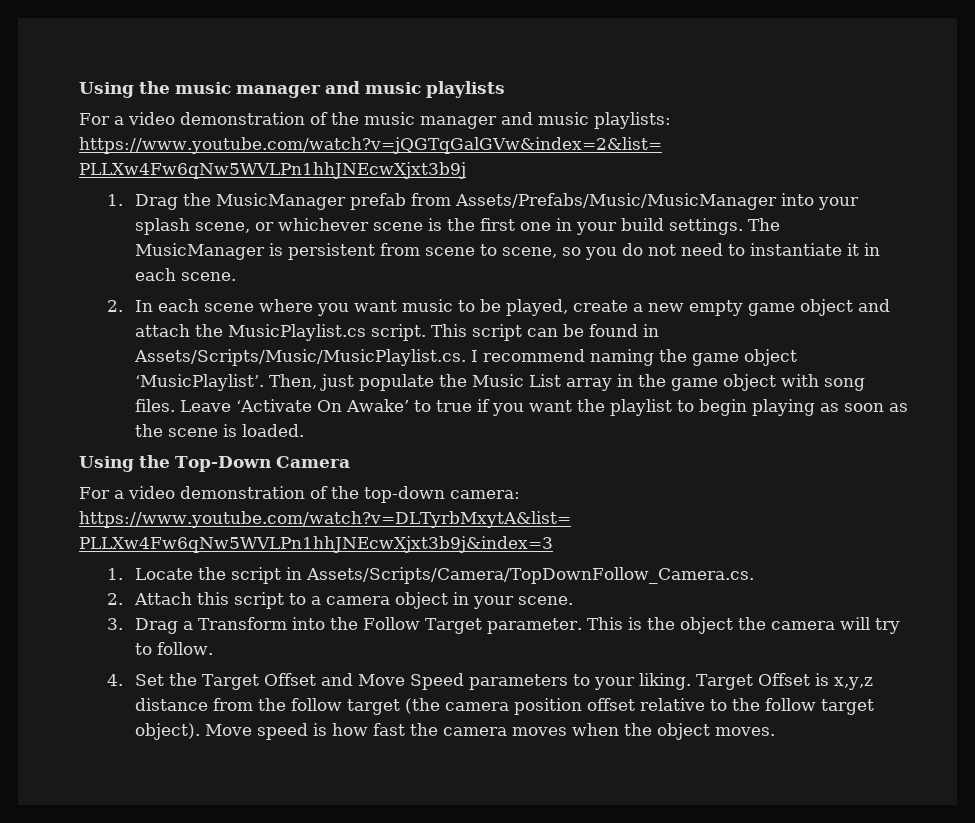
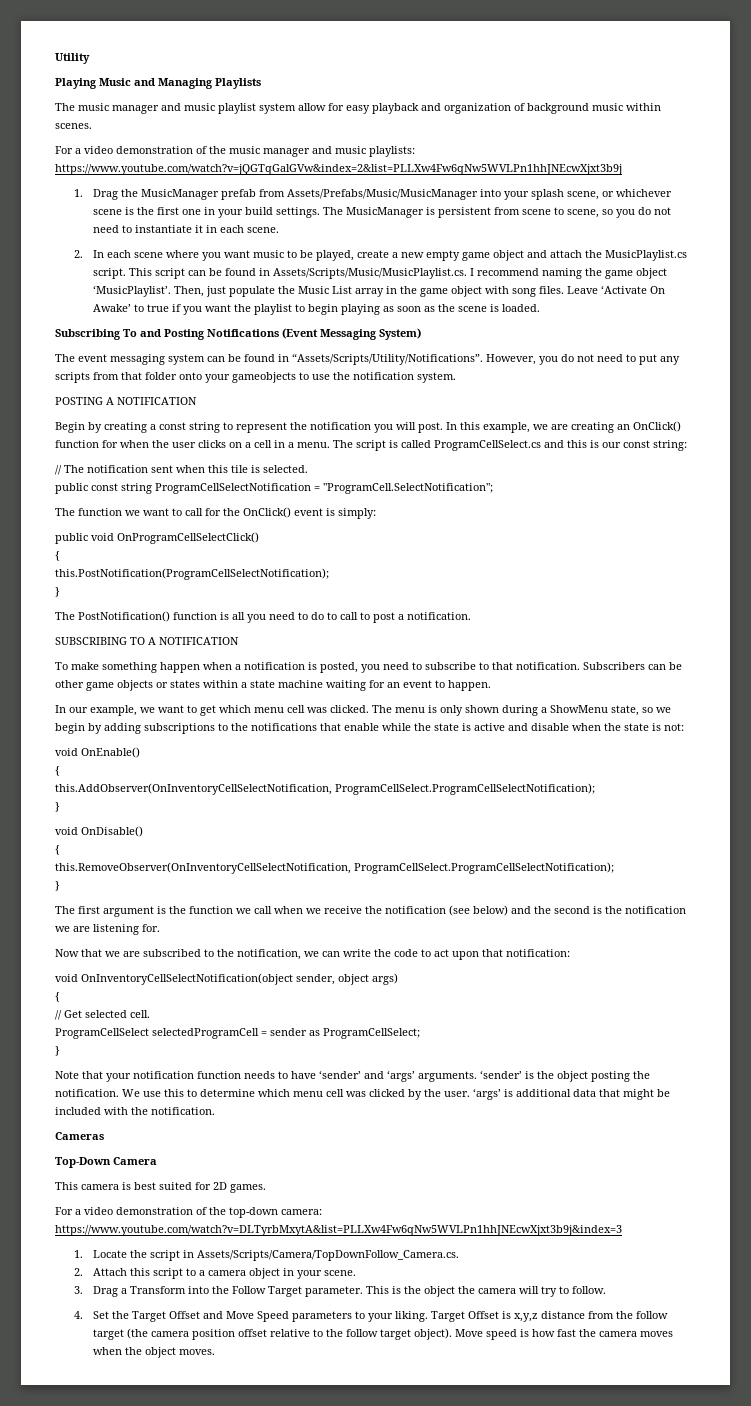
- Using the music manager and music playlists
+ Utility
+ Playing Music and Managing Playlists
+ The music manager and music playlist system allow for easy playback and organization of background music within scenes.
- Using the Top-Down Camera
+ Subscribing To and Posting Notifications (Event Messaging System)
+ The event messaging system can be found in “Assets/Scripts/Utility/Notifications”. However, you do not need to put any scripts from that folder onto your gameobjects to use the notification system.
+ POSTING A NOTIFICATION
+ Begin by creating a const string to represent the notification you will post. In this example, we are creating an OnClick() function for when the user clicks on a cell in a menu. The script is called ProgramCellSelect.cs and this is our const string:
+ // The notification sent when this tile is selected.
+ public const string ProgramCellSelectNotification = "ProgramCell.SelectNotification";
+ The function we want to call for the OnClick() event is simply:
+ public void OnProgramCellSelectClick()
+ {
+ this.PostNotification(ProgramCellSelectNotification);
+ }
+ The PostNotification() function is all you need to do to call to post a notification.
+ SUBSCRIBING TO A NOTIFICATION
+ To make something happen when a notification is posted, you need to subscribe to that notification. Subscribers can be other game objects or states within a state machine waiting for an event to happen.
+ In our example, we want to get which menu cell was clicked. The menu is only shown during a ShowMenu state, so we begin by adding subscriptions to the notifications that enable while the state is active and disable when the state is not:
+ void OnEnable()
+ {
+ this.AddObserver(OnInventoryCellSelectNotification, ProgramCellSelect.ProgramCellSelectNotification);
+ }
+ void OnDisable()
+ {
+ this.RemoveObserver(OnInventoryCellSelectNotification, ProgramCellSelect.ProgramCellSelectNotification);
+ }
+ The first argument is the function we call when we receive the notification (see below) and the second is the notification we are listening for.
+ Now that we are subscribed to the notification, we can write the code to act upon that notification:
+ void OnInventoryCellSelectNotification(object sender, object args)
+ {
+ // Get selected cell.
+ ProgramCellSelect selectedProgramCell = sender as ProgramCellSelect;
+ }
+ Note that your notification function needs to have ‘sender’ and ‘args’ arguments. ‘sender’ is the object posting the notification. We use this to determine which menu cell was clicked by the user. ‘args’ is additional data that might be included with the notification.
+ Cameras
+ Top-Down Camera
+ This camera is best suited for 2D games.

